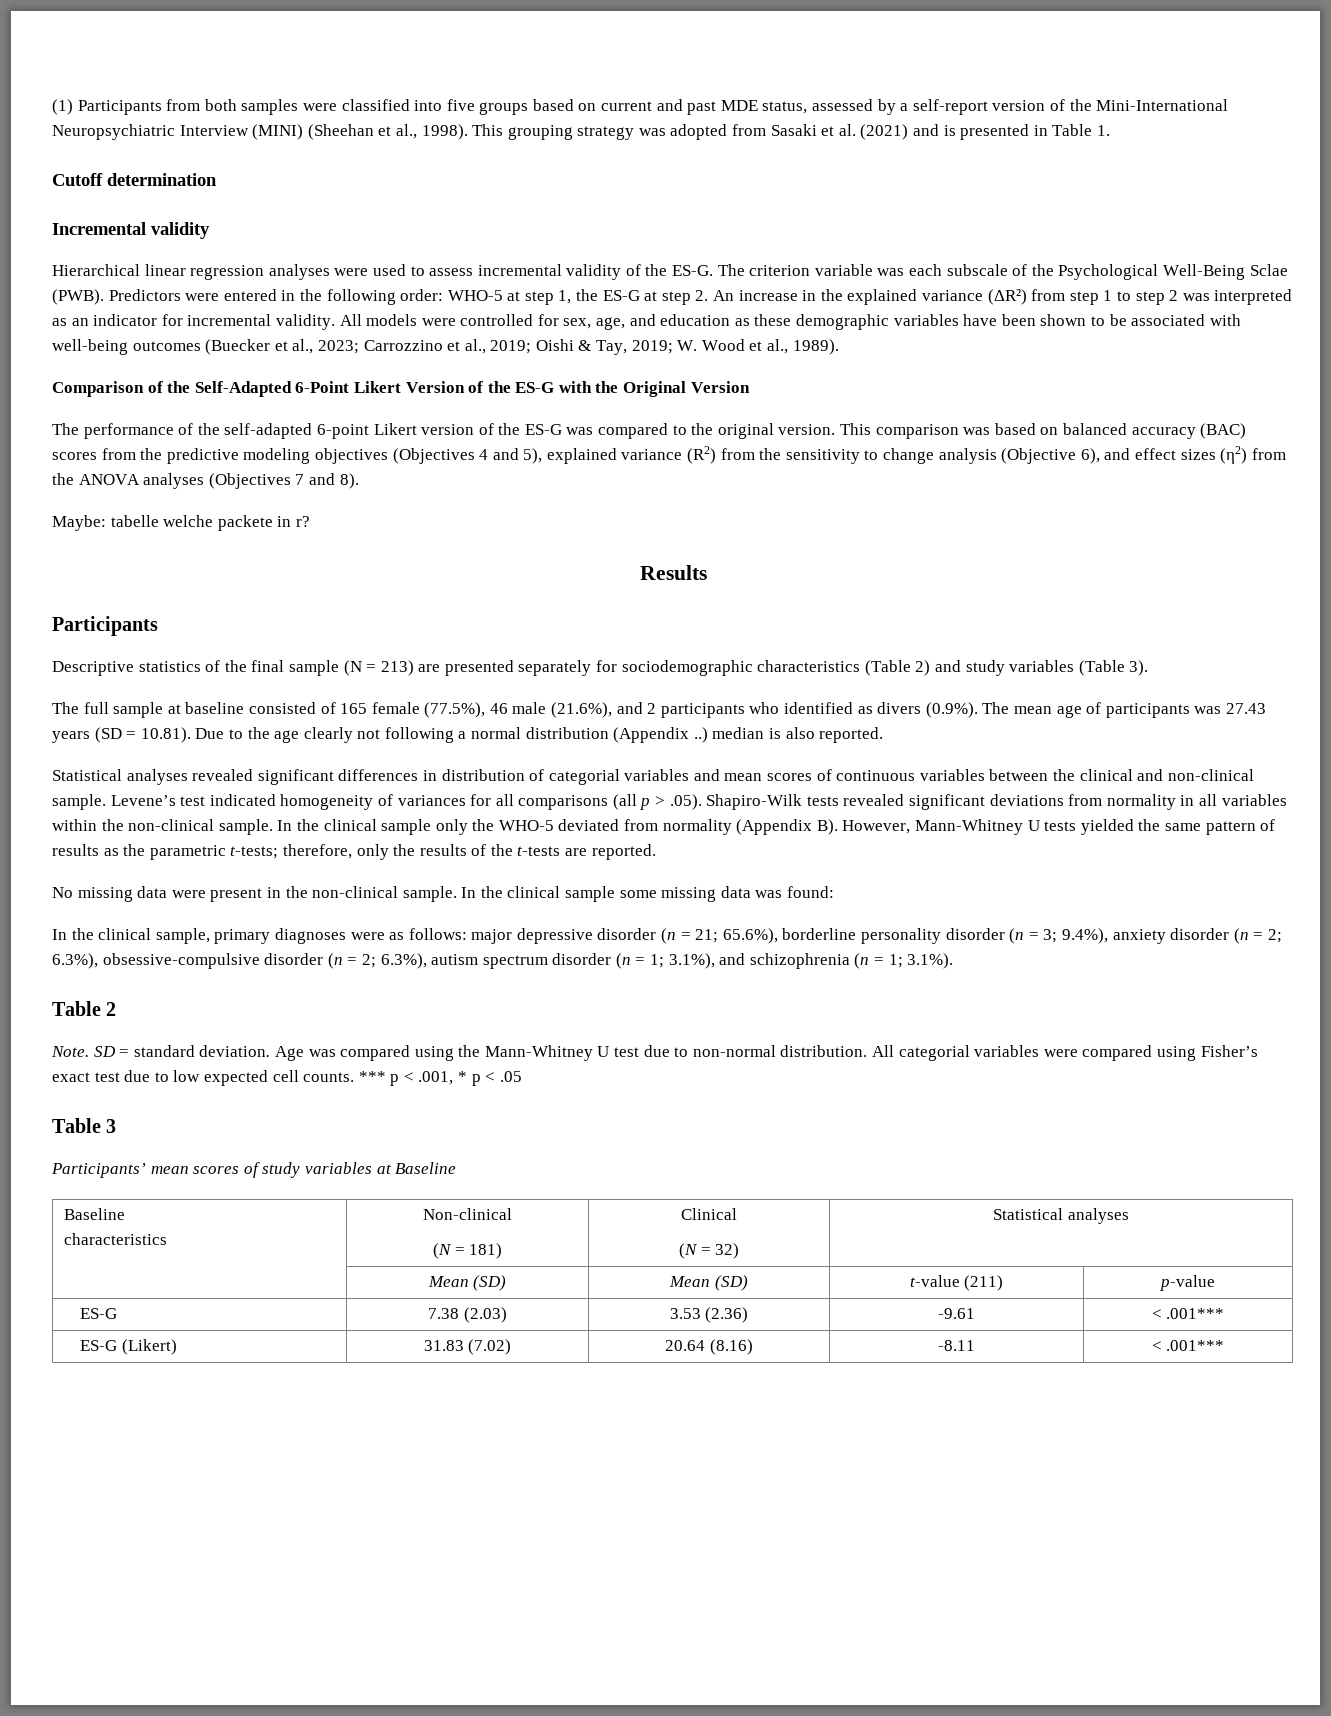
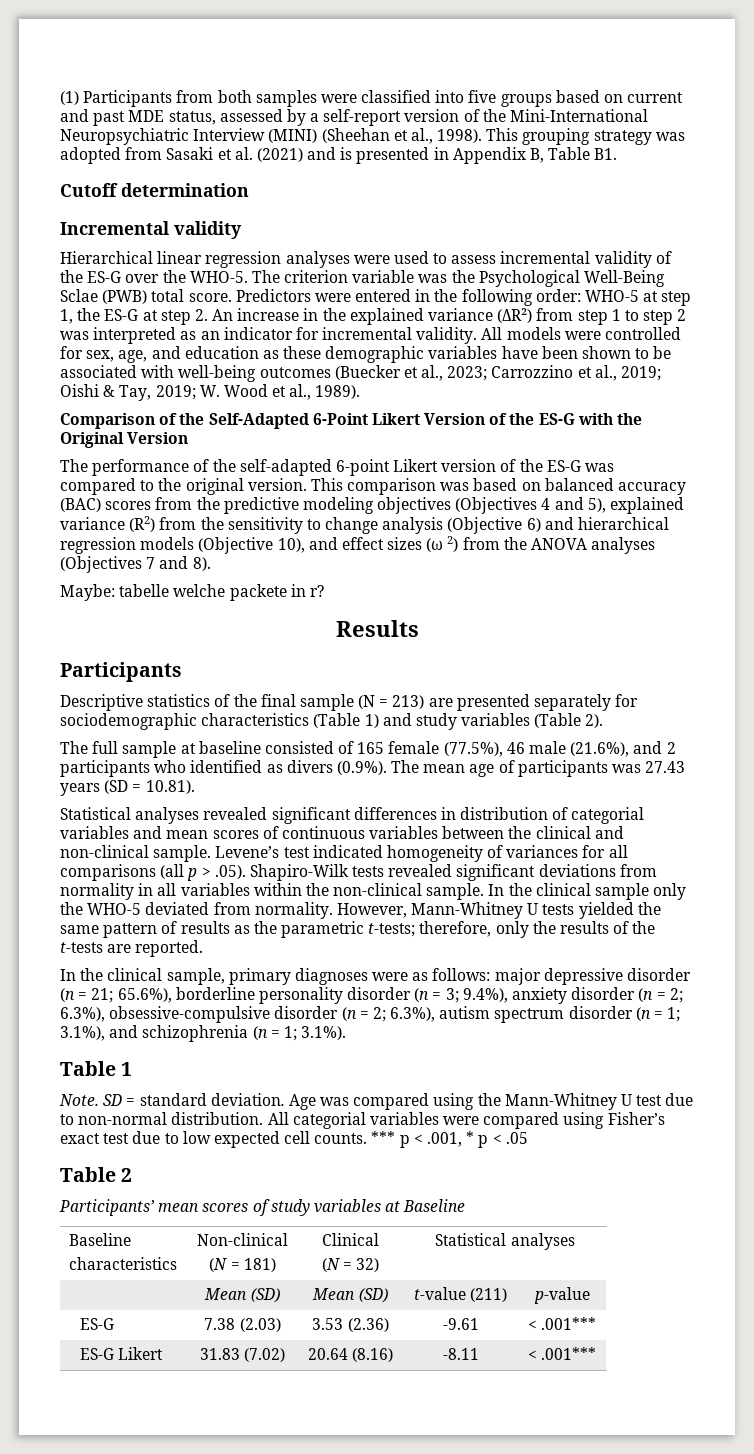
- This grouping strategy was adopted from Sasaki et al. (2021) and is presented in Table 1.
+ This grouping strategy was adopted from Sasaki et al. (2021) and is presented in Appendix B, Table B1.
- Hierarchical linear regression analyses were used to assess incremental validity of the ES-G.
+ Hierarchical linear regression analyses were used to assess incremental validity of the ES-G over the WHO-5.
- The criterion variable was each subscale of the Psychological Well-Being Sclae (PWB).
+ The criterion variable was the Psychological Well-Being Sclae (PWB) total score.
- This comparison was based on balanced accuracy (BAC) scores from the predictive modeling objectives (Objectives 4 and 5), explained variance (R2) from the sensitivity to change analysis (Objective 6), and effect sizes (η2) from the ANOVA analyses (Objectives 7 and 8).
+ This comparison was based on balanced accuracy (BAC) scores from the predictive modeling objectives (Objectives 4 and 5), explained variance (R2) from the sensitivity to change analysis (Objective 6) and hierarchical regression models (Objective 10), and effect sizes (ω 2) from the ANOVA analyses (Objectives 7 and 8).
- Descriptive statistics of the final sample (N = 213) are presented separately for sociodemographic characteristics (Table 2) and study variables (Table 3).
+ Descriptive statistics of the final sample (N = 213) are presented separately for sociodemographic characteristics (Table 1) and study variables (Table 2).
- The full sample at baseline consisted of 165 female (77.5%), 46 male (21.6%), and 2 participants who identified as divers (0.9%). The mean age of participants was 27.43 years (SD = 10.81). Due to the age clearly not following a normal distribution (Appendix ..) median is also reported.
+ The full sample at baseline consisted of 165 female (77.5%), 46 male (21.6%), and 2 participants who identified as divers (0.9%). The mean age of participants was 27.43 years (SD = 10.81).
- In the clinical sample only the WHO-5 deviated from normality (Appendix B). However, Mann-Whitney U tests yielded the same pattern of results as the parametric t-tests; therefore, only the results of the t-tests are reported.
+ In the clinical sample only the WHO-5 deviated from normality. However, Mann-Whitney U tests yielded the same pattern of results as the parametric t-tests; therefore, only the results of the t-tests are reported.
- No missing data were present in the non-clinical sample. In the clinical sample some missing data was found:
- Table 2
+ Table 1
- Table 3
+ Table 2
- ES-G (Likert) | 31.83 (7.02) | 20.64 (8.16) | -8.11 | < .001***
+ ES-G Likert | 31.83 (7.02) | 20.64 (8.16) | -8.11 | < .001***

